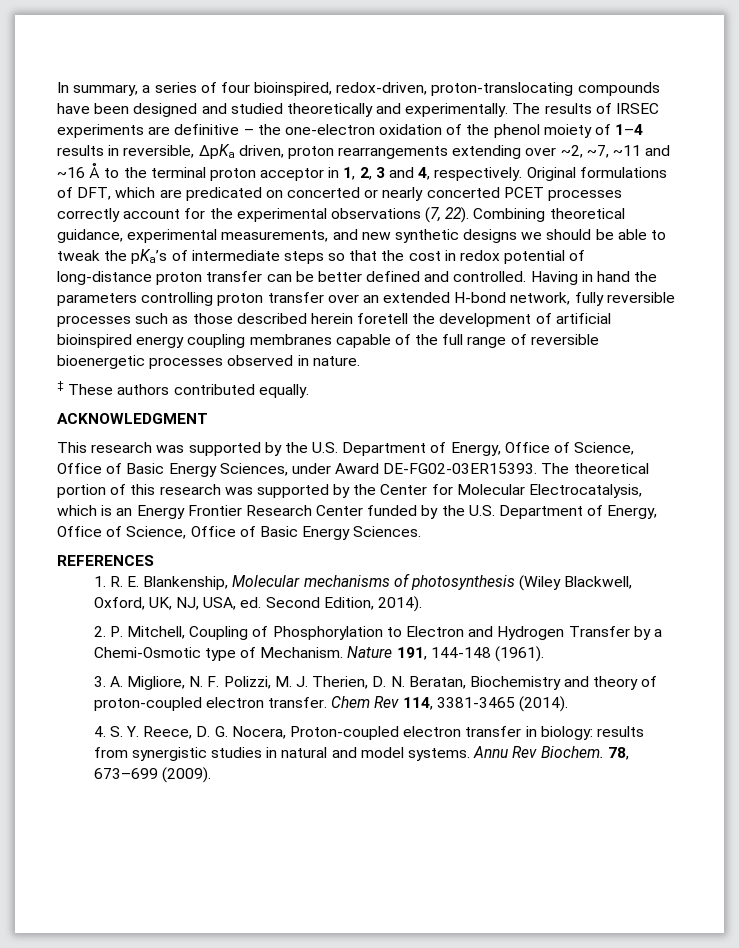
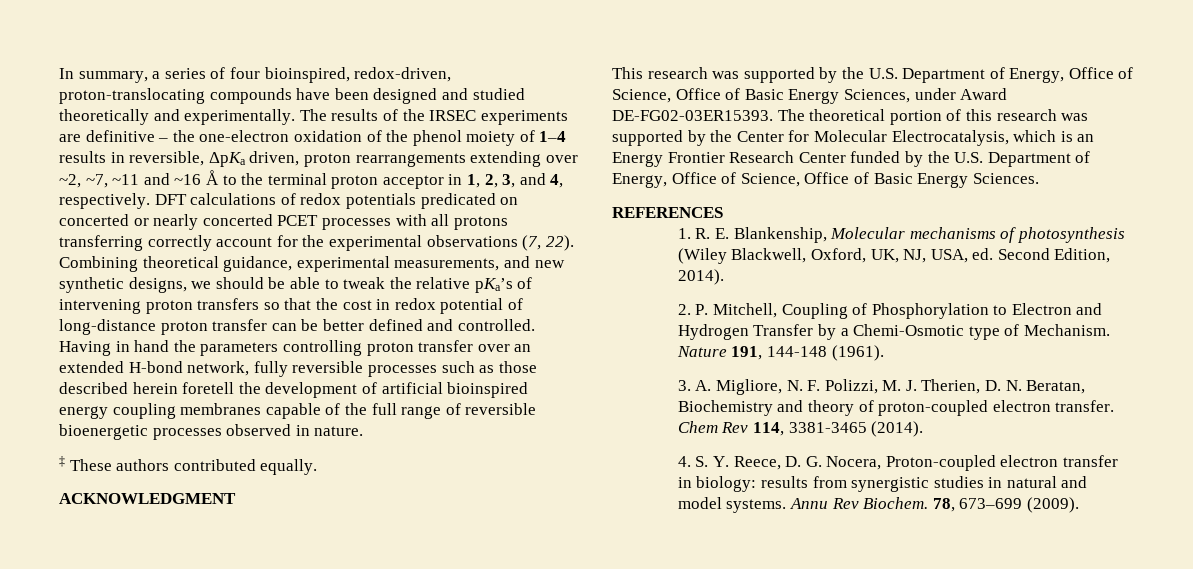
- The results of IRSEC experiments are definitive – the one-electron oxidation of the phenol moiety of 1–4 results in reversible, ΔpKa driven, proton rearrangements extending over ~2, ~7, ~11 and ~16 Å to the terminal proton acceptor in 1, 2, 3 and 4, respectively.
+ The results of the IRSEC experiments are definitive – the one-electron oxidation of the phenol moiety of 1–4 results in reversible, ΔpKa driven, proton rearrangements extending over ~2, ~7, ~11 and ~16 Å to the terminal proton acceptor in 1, 2, 3, and 4, respectively.
- Original formulations of DFT, which are predicated on concerted or nearly concerted PCET processes correctly account for the experimental observations (7, 22).
+ DFT calculations of redox potentials predicated on concerted or nearly concerted PCET processes with all protons transferring correctly account for the experimental observations (7, 22).
- Combining theoretical guidance, experimental measurements, and new synthetic designs we should be able to tweak the pKa’s of intermediate steps so that the cost in redox potential of long-distance proton transfer can be better defined and controlled.
+ Combining theoretical guidance, experimental measurements, and new synthetic designs, we should be able to tweak the relative pKa’s of intervening proton transfers so that the cost in redox potential of long-distance proton transfer can be better defined and controlled.

